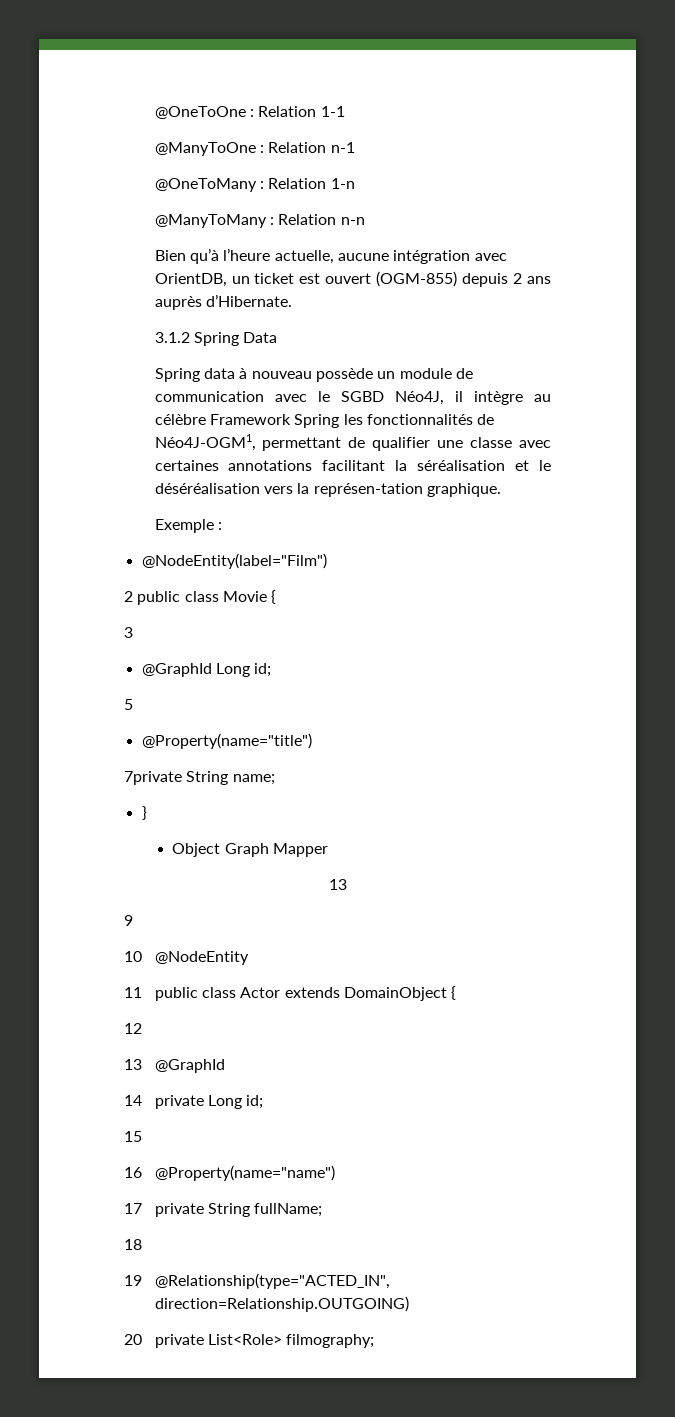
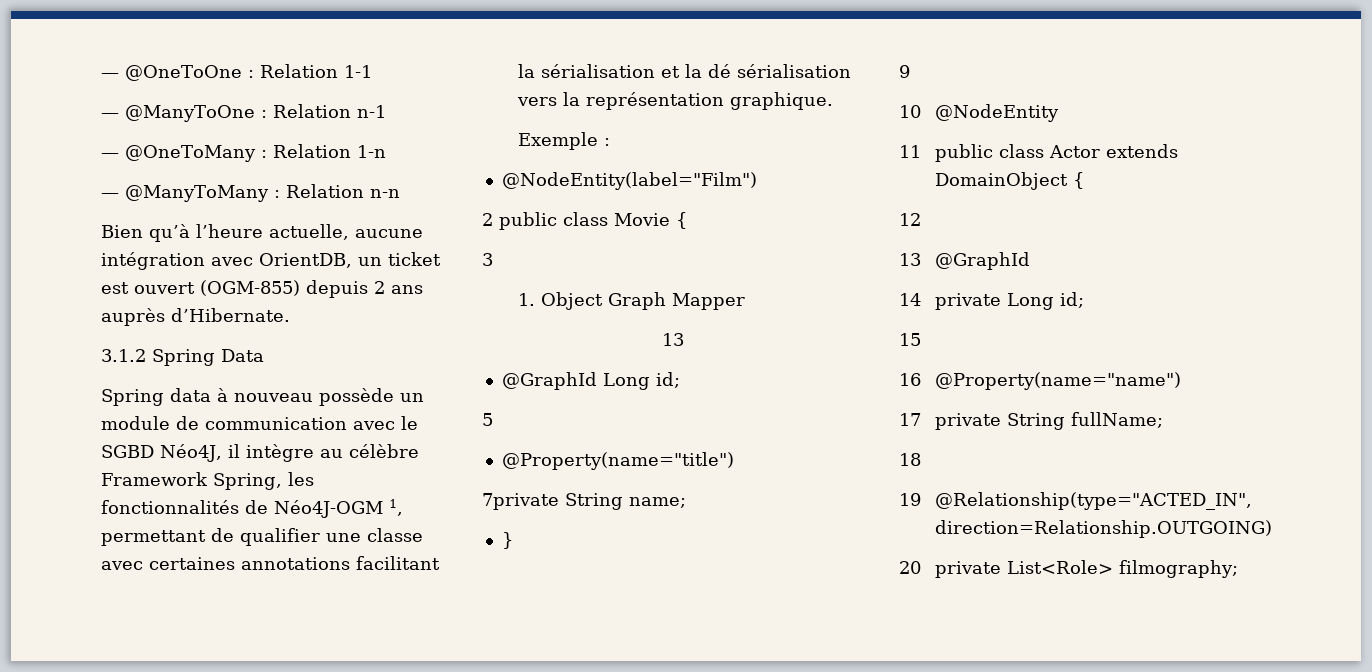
- @OneToOne : Relation 1-1
+ — @OneToOne : Relation 1-1
- @ManyToOne : Relation n-1
+ — @ManyToOne : Relation n-1
- @OneToMany : Relation 1-n
+ — @OneToMany : Relation 1-n
- @ManyToMany : Relation n-n
+ — @ManyToMany : Relation n-n
- Spring data à nouveau possède un module de communication avec le SGBD Néo4J, il intègre au célèbre Framework Spring les fonctionnalités de Néo4J-OGM1, permettant de qualifier une classe avec certaines annotations facilitant la séréalisation et le déséréalisation vers la représen-tation graphique.
+ Spring data à nouveau possède un module de communication avec le SGBD Néo4J, il intègre au célèbre Framework Spring, les fonctionnalités de Néo4J-OGM 1, permettant de qualifier une classe avec certaines annotations facilitant la sérialisation et la dé sérialisation vers la représentation graphique.
+ 1. Object Graph Mapper
+ 13
- Object Graph Mapper
- 13

